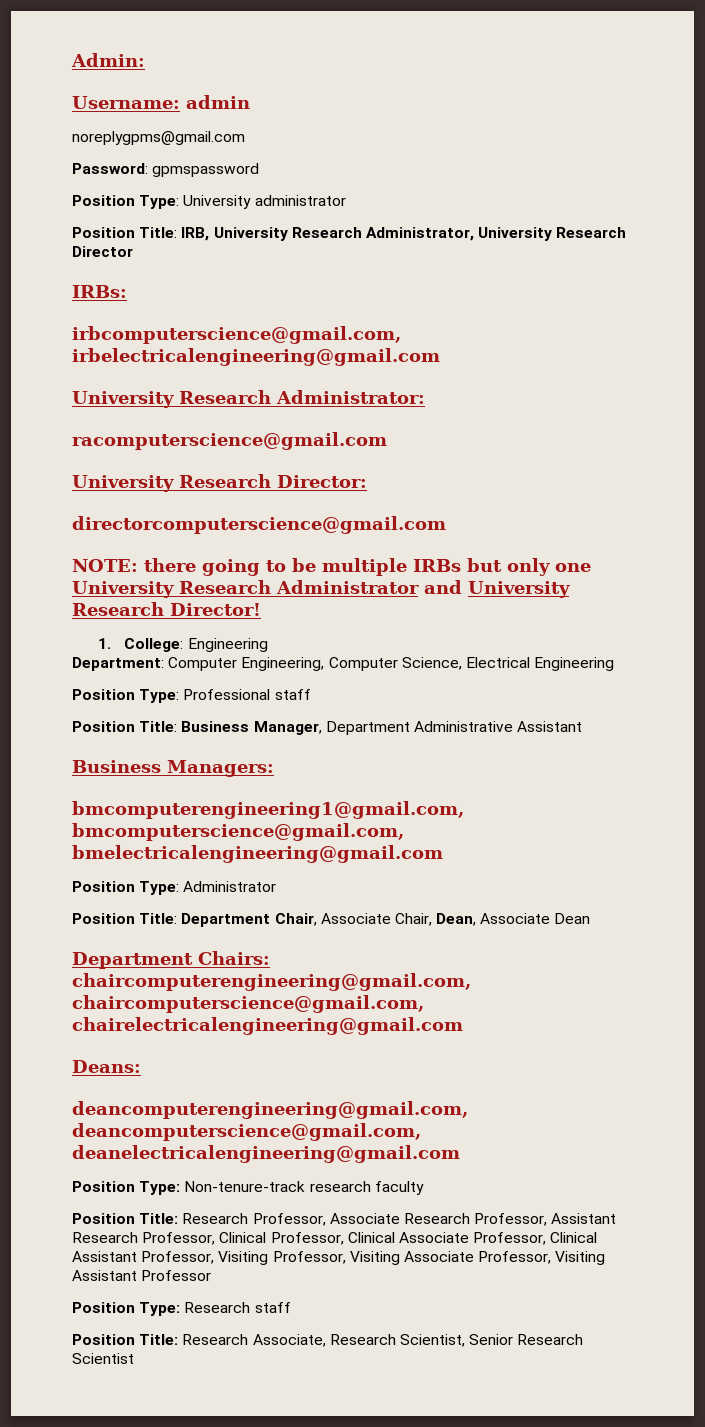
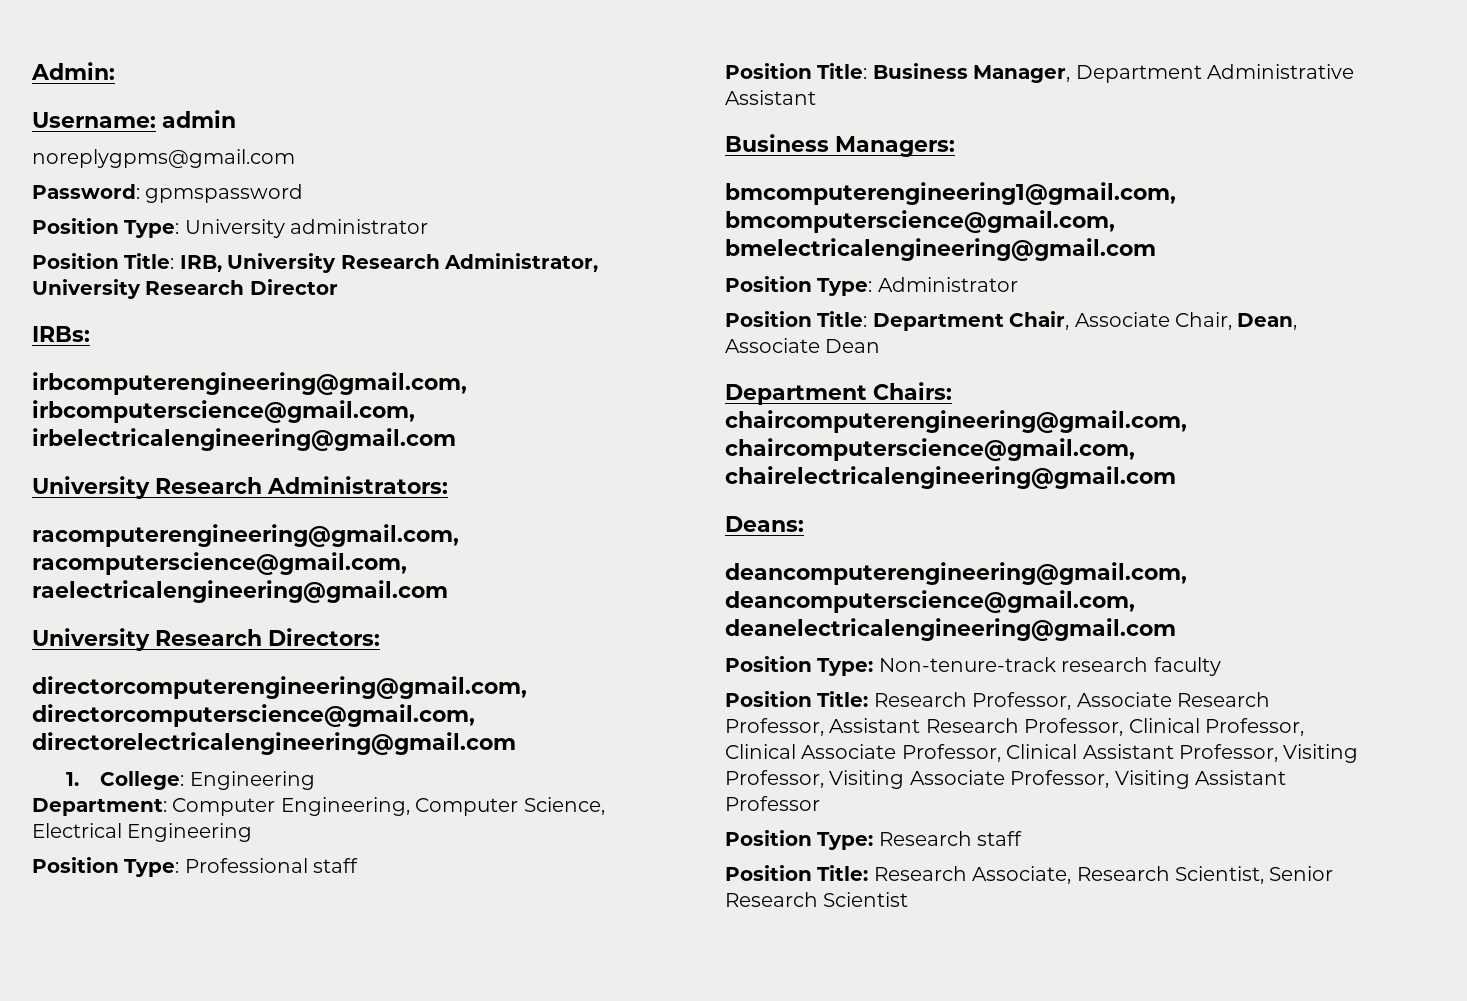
- irbcomputerscience@gmail.com, irbelectricalengineering@gmail.com
+ irbcomputerengineering@gmail.com, irbcomputerscience@gmail.com, irbelectricalengineering@gmail.com
- University Research Administrator:
- racomputerscience@gmail.com
- University Research Director:
- directorcomputerscience@gmail.com
- NOTE: there going to be multiple IRBs but only one University Research Administrator and University Research Director!
+ University Research Administrators:
+ racomputerengineering@gmail.com, racomputerscience@gmail.com, raelectricalengineering@gmail.com
+ University Research Directors:
+ directorcomputerengineering@gmail.com, directorcomputerscience@gmail.com, directorelectricalengineering@gmail.com

